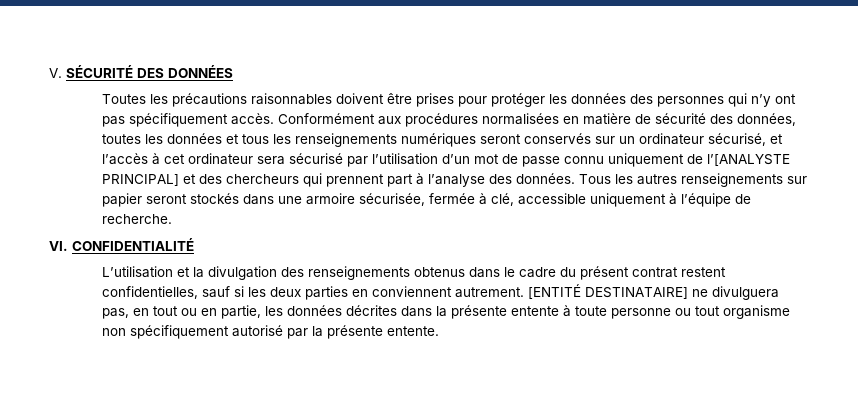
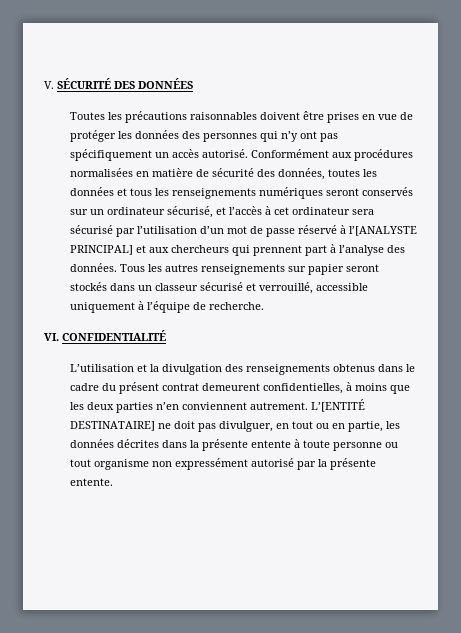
- Toutes les précautions raisonnables doivent être prises pour protéger les données des personnes qui n’y ont pas spécifiquement accès.
+ Toutes les précautions raisonnables doivent être prises en vue de protéger les données des personnes qui n’y ont pas spécifiquement un accès autorisé.
- Conformément aux procédures normalisées en matière de sécurité des données, toutes les données et tous les renseignements numériques seront conservés sur un ordinateur sécurisé, et l’accès à cet ordinateur sera sécurisé par l’utilisation d’un mot de passe connu uniquement de l’[ANALYSTE PRINCIPAL] et des chercheurs qui prennent part à l’analyse des données.
+ Conformément aux procédures normalisées en matière de sécurité des données, toutes les données et tous les renseignements numériques seront conservés sur un ordinateur sécurisé, et l’accès à cet ordinateur sera sécurisé par l’utilisation d’un mot de passe réservé à l’[ANALYSTE PRINCIPAL] et aux chercheurs qui prennent part à l’analyse des données.
- Tous les autres renseignements sur papier seront stockés dans une armoire sécurisée, fermée à clé, accessible uniquement à l’équipe de recherche.
+ Tous les autres renseignements sur papier seront stockés dans un classeur sécurisé et verrouillé, accessible uniquement à l’équipe de recherche.
- L’utilisation et la divulgation des renseignements obtenus dans le cadre du présent contrat restent confidentielles, sauf si les deux parties en conviennent autrement.
+ L’utilisation et la divulgation des renseignements obtenus dans le cadre du présent contrat demeurent confidentielles, à moins que les deux parties n’en conviennent autrement.
- [ENTITÉ DESTINATAIRE] ne divulguera pas, en tout ou en partie, les données décrites dans la présente entente à toute personne ou tout organisme non spécifiquement autorisé par la présente entente.
+ L’[ENTITÉ DESTINATAIRE] ne doit pas divulguer, en tout ou en partie, les données décrites dans la présente entente à toute personne ou tout organisme non expressément autorisé par la présente entente.

